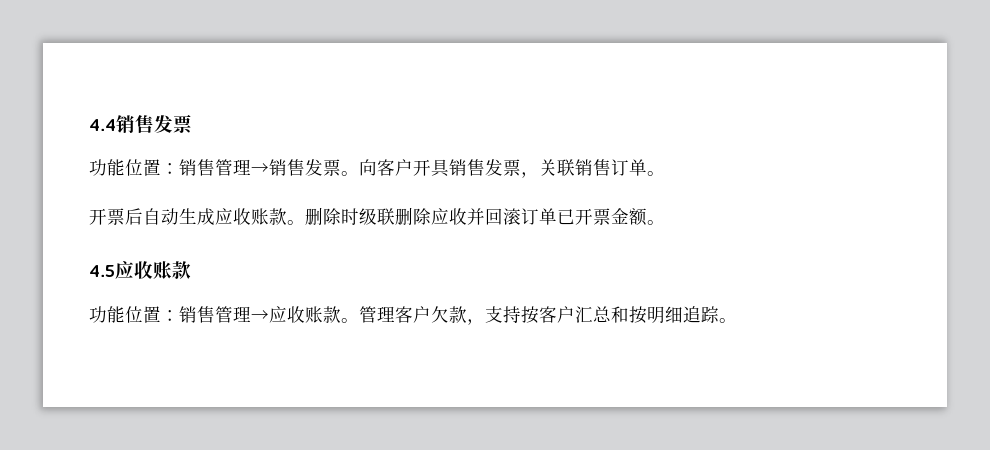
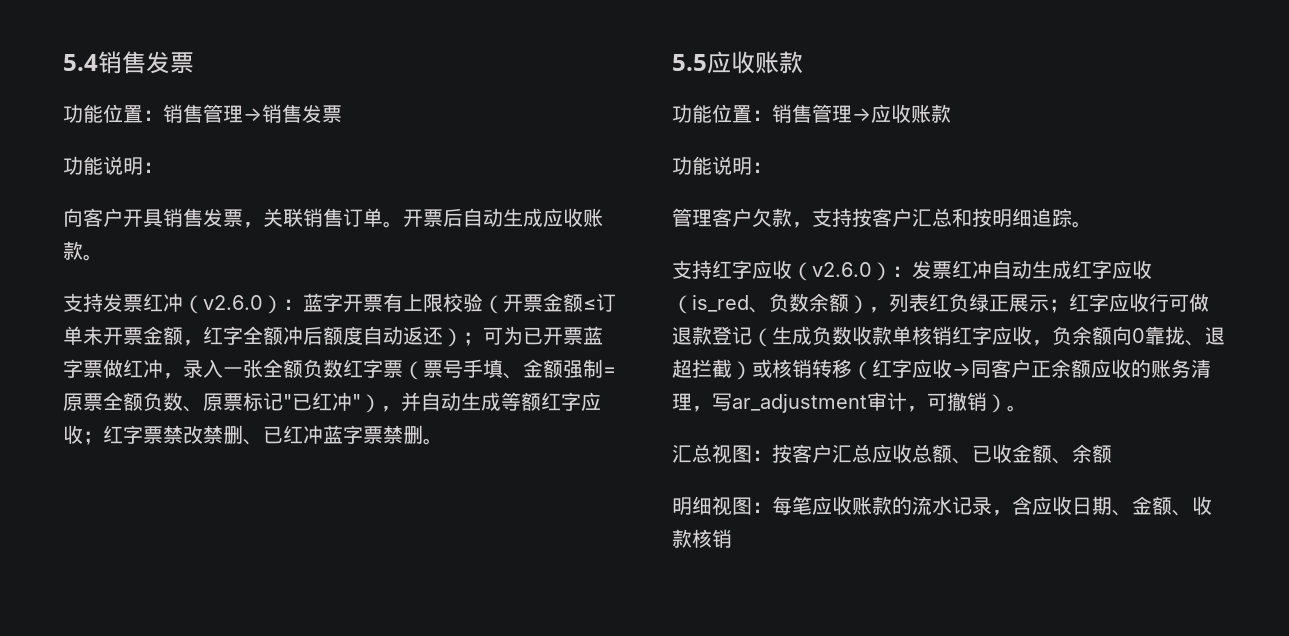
- 4.4销售发票
+ 5.4销售发票
- 功能位置：销售管理→销售发票。向客户开具销售发票，关联销售订单。
- 开票后自动生成应收账款。删除时级联删除应收并回滚订单已开票金额。
- 4.5应收账款
+ 功能位置：销售管理→销售发票
+ 功能说明：
+ 向客户开具销售发票，关联销售订单。开票后自动生成应收账款。
+ 支持发票红冲（v2.6.0）：蓝字开票有上限校验（开票金额≤订单未开票金额，红字全额冲后额度自动返还）；可为已开票蓝字票做红冲，录入一张全额负数红字票（票号手填、金额强制=原票全额负数、原票标记"已红冲"），并自动生成等额红字应收；红字票禁改禁删、已红冲蓝字票禁删。
+ 5.5应收账款
- 功能位置：销售管理→应收账款。管理客户欠款，支持按客户汇总和按明细追踪。
+ 功能位置：销售管理→应收账款
+ 功能说明：
+ 管理客户欠款，支持按客户汇总和按明细追踪。
+ 支持红字应收（v2.6.0）：发票红冲自动生成红字应收（is_red、负数余额），列表红负绿正展示；红字应收行可做退款登记（生成负数收款单核销红字应收，负余额向0靠拢、退超拦截）或核销转移（红字应收→同客户正余额应收的账务清理，写ar_adjustment审计，可撤销）。
+ 汇总视图：按客户汇总应收总额、已收金额、余额
+ 明细视图：每笔应收账款的流水记录，含应收日期、金额、收款核销

